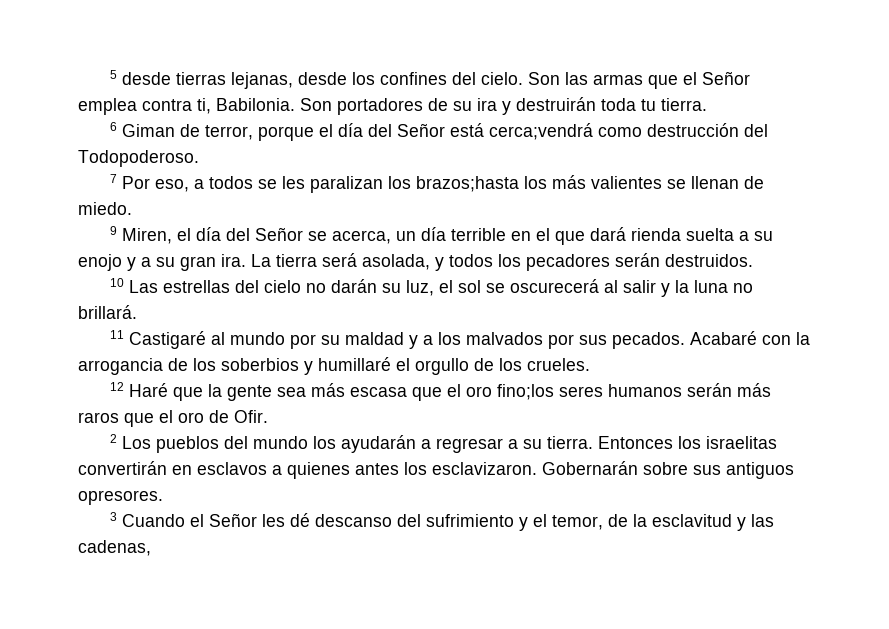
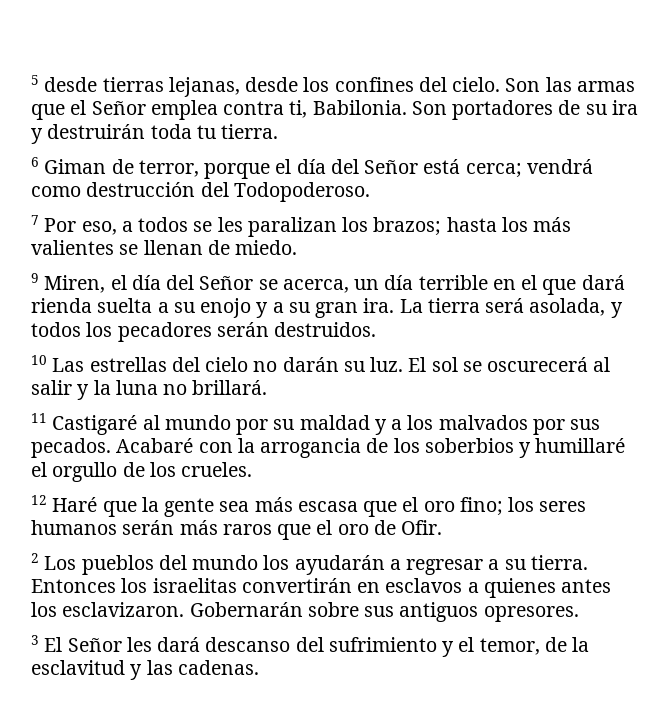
- 6 Giman de terror, porque el día del Señor está cerca;vendrá como destrucción del Todopoderoso.
+ 6 Giman de terror, porque el día del Señor está cerca; vendrá como destrucción del Todopoderoso.
- 7 Por eso, a todos se les paralizan los brazos;hasta los más valientes se llenan de miedo.
+ 7 Por eso, a todos se les paralizan los brazos; hasta los más valientes se llenan de miedo.
- 10 Las estrellas del cielo no darán su luz, el sol se oscurecerá al salir y la luna no brillará.
+ 10 Las estrellas del cielo no darán su luz. El sol se oscurecerá al salir y la luna no brillará.
- 12 Haré que la gente sea más escasa que el oro fino;los seres humanos serán más raros que el oro de Ofir.
+ 12 Haré que la gente sea más escasa que el oro fino; los seres humanos serán más raros que el oro de Ofir.
- 3 Cuando el Señor les dé descanso del sufrimiento y el temor, de la esclavitud y las cadenas,
+ 3 El Señor les dará descanso del sufrimiento y el temor, de la esclavitud y las cadenas.

